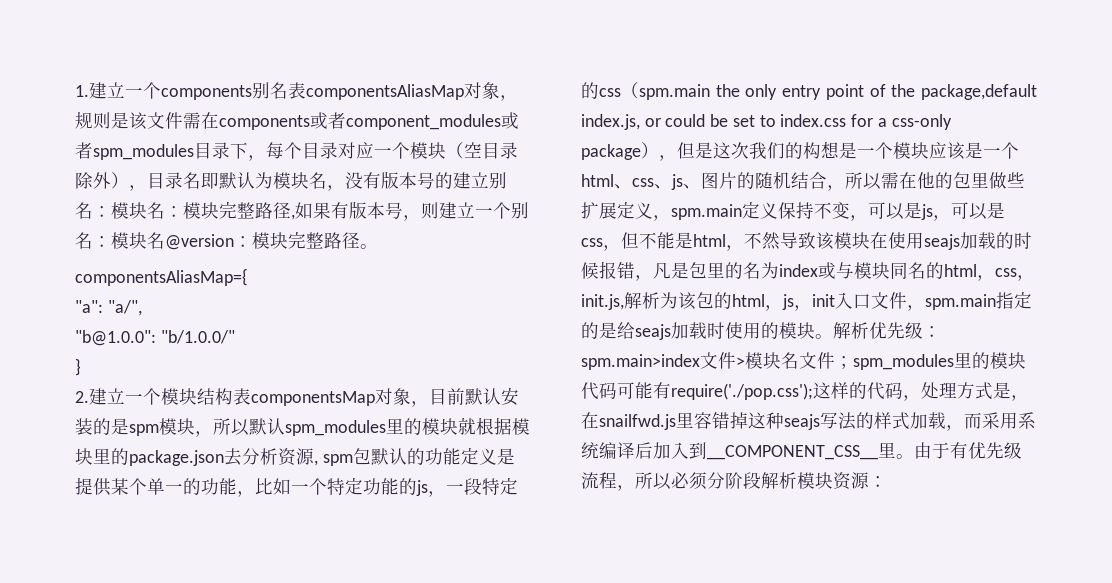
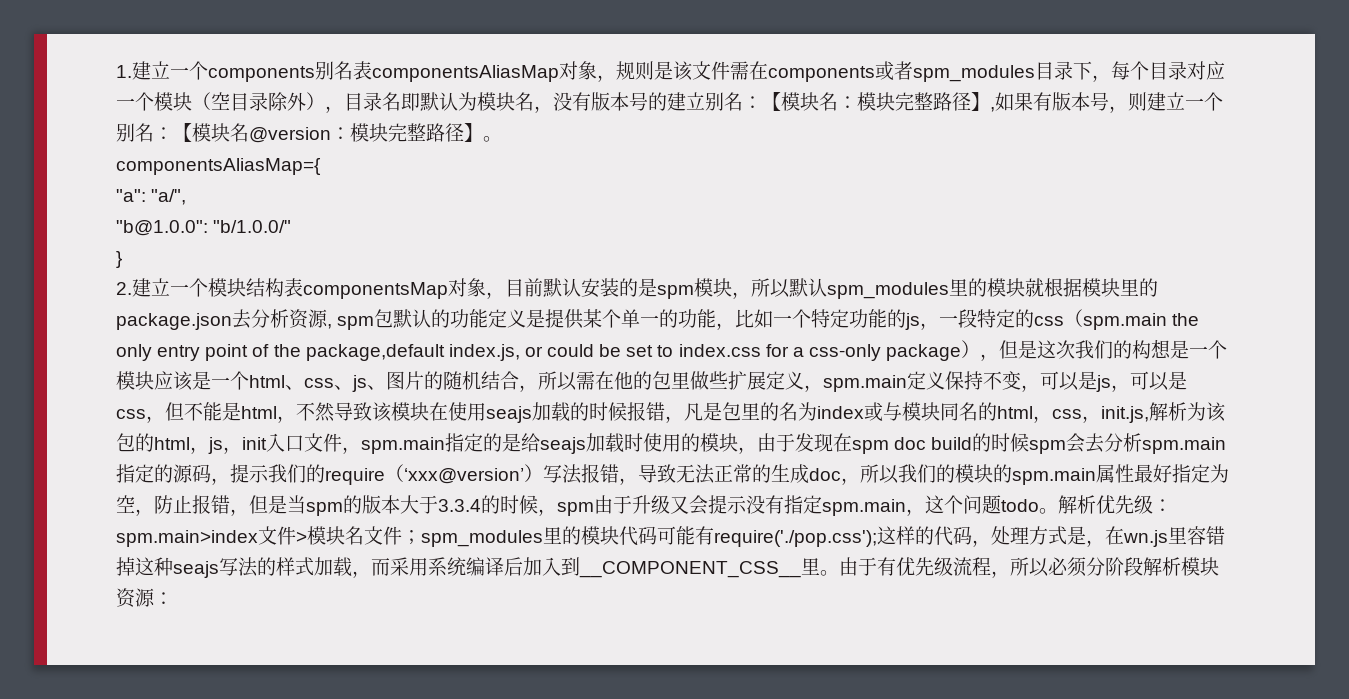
- 1.建立一个components别名表componentsAliasMap对象，规则是该文件需在components或者component_modules或者spm_modules目录下，每个目录对应一个模块（空目录除外），目录名即默认为模块名，没有版本号的建立别名：模块名：模块完整路径,如果有版本号，则建立一个别名：模块名@version：模块完整路径。
+ 1.建立一个components别名表componentsAliasMap对象，规则是该文件需在components或者spm_modules目录下，每个目录对应一个模块（空目录除外），目录名即默认为模块名，没有版本号的建立别名：【模块名：模块完整路径】,如果有版本号，则建立一个别名：【模块名@version：模块完整路径】。
- 2.建立一个模块结构表componentsMap对象，目前默认安装的是spm模块，所以默认spm_modules里的模块就根据模块里的package.json去分析资源, spm包默认的功能定义是提供某个单一的功能，比如一个特定功能的js，一段特定的css（spm.main the only entry point of the package,default index.js, or could be set to index.css for a css-only package），但是这次我们的构想是一个模块应该是一个html、css、js、图片的随机结合，所以需在他的包里做些扩展定义，spm.main定义保持不变，可以是js，可以是css，但不能是html，不然导致该模块在使用seajs加载的时候报错，凡是包里的名为index或与模块同名的html，css，init.js,解析为该包的html，js，init入口文件，spm.main指定的是给seajs加载时使用的模块。
+ 2.建立一个模块结构表componentsMap对象，目前默认安装的是spm模块，所以默认spm_modules里的模块就根据模块里的package.json去分析资源, spm包默认的功能定义是提供某个单一的功能，比如一个特定功能的js，一段特定的css（spm.main the only entry point of the package,default index.js, or could be set to index.css for a css-only package），但是这次我们的构想是一个模块应该是一个html、css、js、图片的随机结合，所以需在他的包里做些扩展定义，spm.main定义保持不变，可以是js，可以是css，但不能是html，不然导致该模块在使用seajs加载的时候报错，凡是包里的名为index或与模块同名的html，css，init.js,解析为该包的html，js，init入口文件，spm.main指定的是给seajs加载时使用的模块，由于发现在spm doc build的时候spm会去分析spm.main指定的源码，提示我们的require（‘xxx@version’）写法报错，导致无法正常的生成doc，所以我们的模块的spm.main属性最好指定为空，防止报错，但是当spm的版本大于3.3.4的时候，spm由于升级又会提示没有指定spm.main，这个问题todo。
- 解析优先级：spm.main>index文件>模块名文件；spm_modules里的模块代码可能有require('./pop.css');这样的代码，处理方式是，在snailfwd.js里容错掉这种seajs写法的样式加载，而采用系统编译后加入到__COMPONENT_CSS__里。
+ 解析优先级：spm.main>index文件>模块名文件；spm_modules里的模块代码可能有require('./pop.css');这样的代码，处理方式是，在wn.js里容错掉这种seajs写法的样式加载，而采用系统编译后加入到__COMPONENT_CSS__里。

